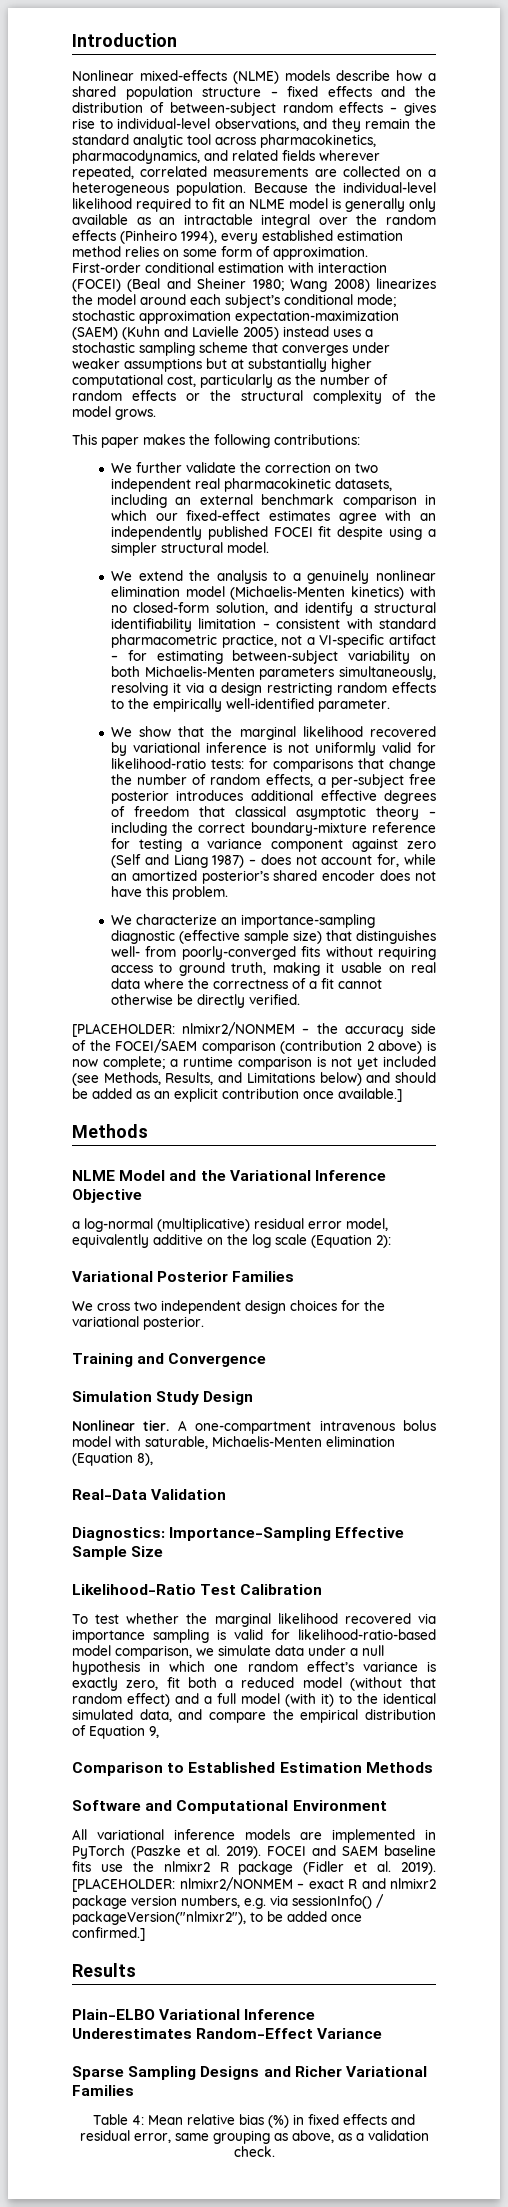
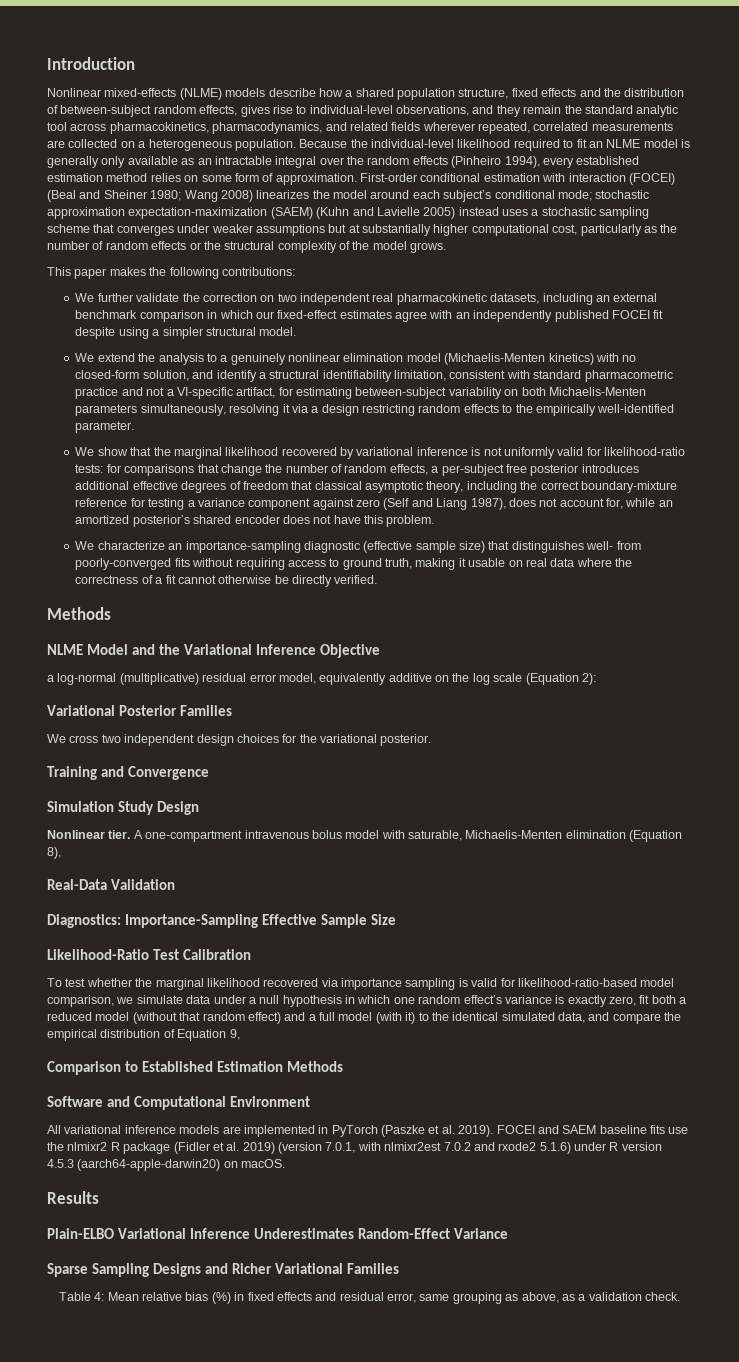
- Nonlinear mixed-effects (NLME) models describe how a shared population structure – fixed effects and the distribution of between-subject random effects – gives rise to individual-level observations, and they remain the standard analytic tool across pharmacokinetics, pharmacodynamics, and related fields wherever repeated, correlated measurements are collected on a heterogeneous population.
+ Nonlinear mixed-effects (NLME) models describe how a shared population structure, fixed effects and the distribution of between-subject random effects, gives rise to individual-level observations, and they remain the standard analytic tool across pharmacokinetics, pharmacodynamics, and related fields wherever repeated, correlated measurements are collected on a heterogeneous population.
- We extend the analysis to a genuinely nonlinear elimination model (Michaelis-Menten kinetics) with no closed-form solution, and identify a structural identifiability limitation – consistent with standard pharmacometric practice, not a VI-specific artifact – for estimating between-subject variability on both Michaelis-Menten parameters simultaneously, resolving it via a design restricting random effects to the empirically well-identified parameter.
+ We extend the analysis to a genuinely nonlinear elimination model (Michaelis-Menten kinetics) with no closed-form solution, and identify a structural identifiability limitation, consistent with standard pharmacometric practice and not a VI-specific artifact, for estimating between-subject variability on both Michaelis-Menten parameters simultaneously, resolving it via a design restricting random effects to the empirically well-identified parameter.
- for comparisons that change the number of random effects, a per-subject free posterior introduces additional effective degrees of freedom that classical asymptotic theory – including the correct boundary-mixture reference for testing a variance component against zero (Self and Liang 1987) – does not account for, while an amortized posterior’s shared encoder does not have this problem.
+ for comparisons that change the number of random effects, a per-subject free posterior introduces additional effective degrees of freedom that classical asymptotic theory, including the correct boundary-mixture reference for testing a variance component against zero (Self and Liang 1987), does not account for, while an amortized posterior’s shared encoder does not have this problem.
- [PLACEHOLDER: nlmixr2/NONMEM – the accuracy side of the FOCEI/SAEM comparison (contribution 2 above) is now complete; a runtime comparison is not yet included (see Methods, Results, and Limitations below) and should be added as an explicit contribution once available.]
- FOCEI and SAEM baseline fits use the nlmixr2 R package (Fidler et al. 2019). [PLACEHOLDER: nlmixr2/NONMEM – exact R and nlmixr2 package version numbers, e.g. via sessionInfo() / packageVersion("nlmixr2"), to be added once confirmed.]
+ FOCEI and SAEM baseline fits use the nlmixr2 R package (Fidler et al. 2019) (version 7.0.1, with nlmixr2est 7.0.2 and rxode2 5.1.6) under R version 4.5.3 (aarch64-apple-darwin20) on macOS.

